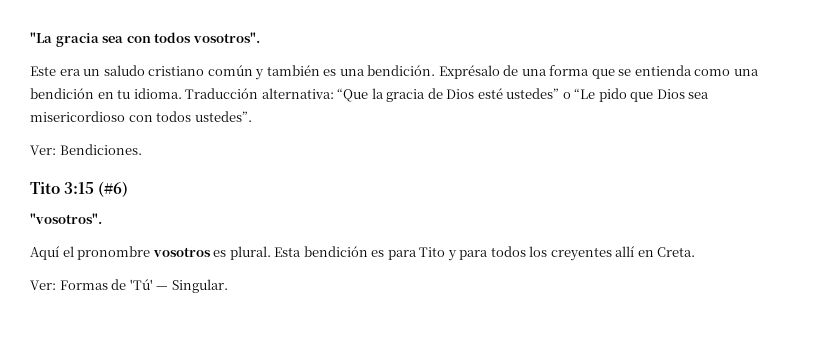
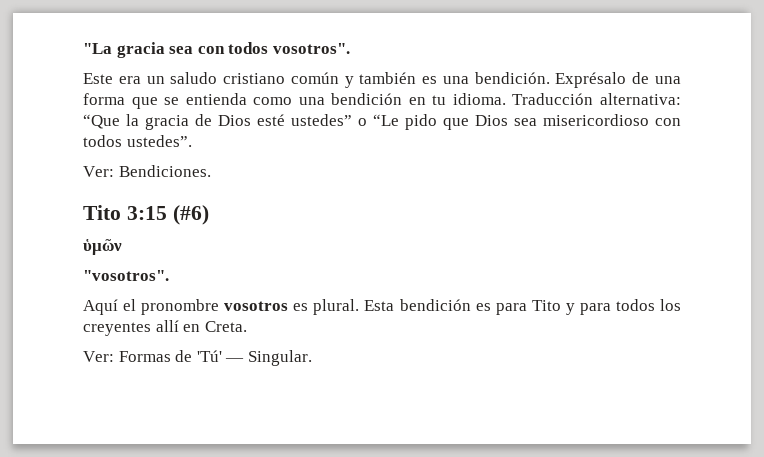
+ ὑμῶν

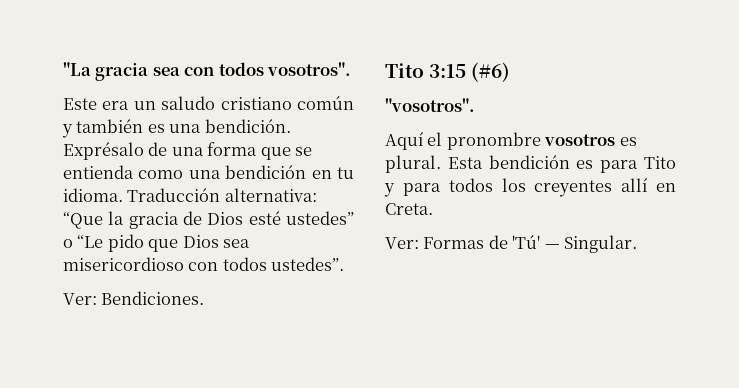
- ὑμῶν

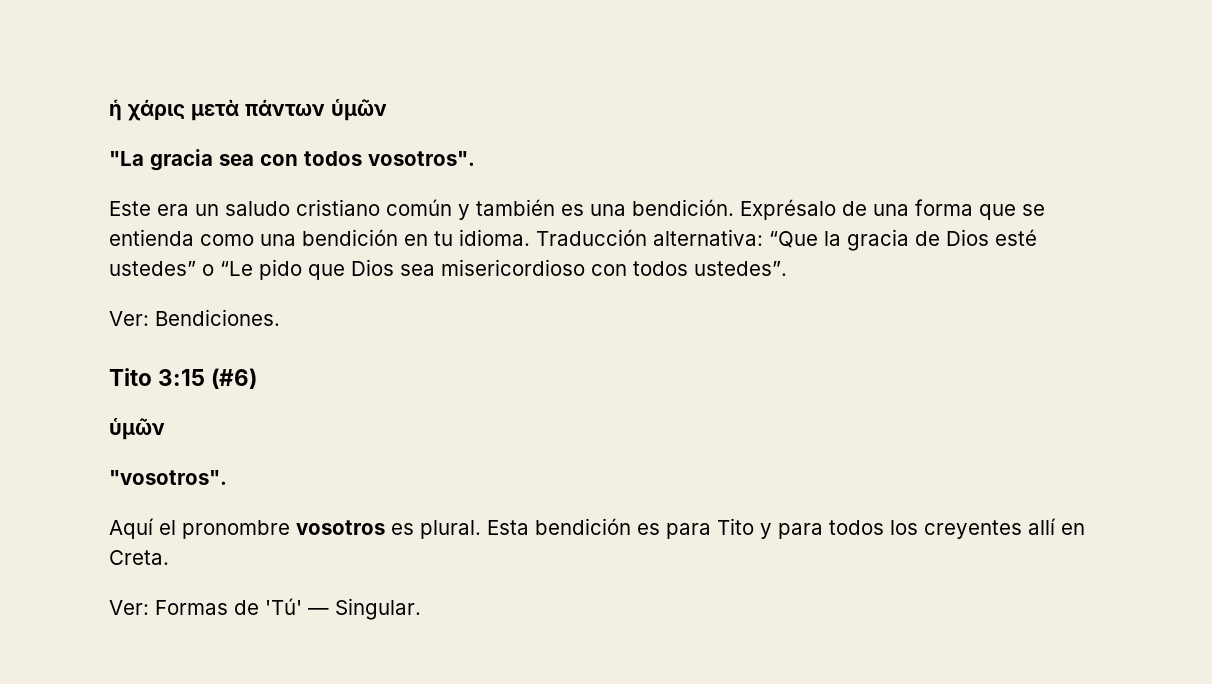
+ ἡ χάρις μετὰ πάντων ὑμῶν
  Tito 3:15 (#6)
+ ὑμῶν

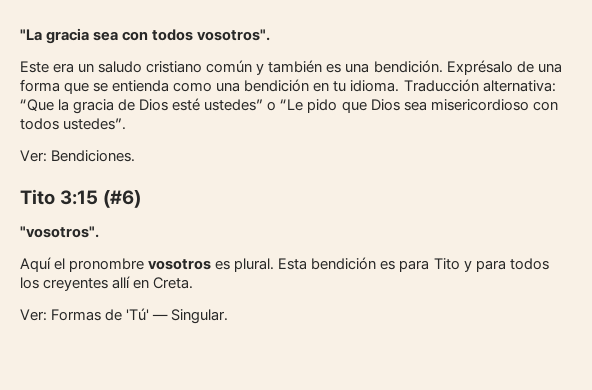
- ἡ χάρις μετὰ πάντων ὑμῶν
  Tito 3:15 (#6)
- ὑμῶν

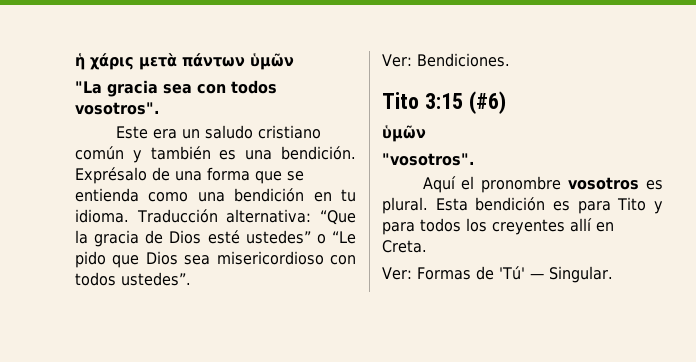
+ ἡ χάρις μετὰ πάντων ὑμῶν
  Tito 3:15 (#6)
+ ὑμῶν

